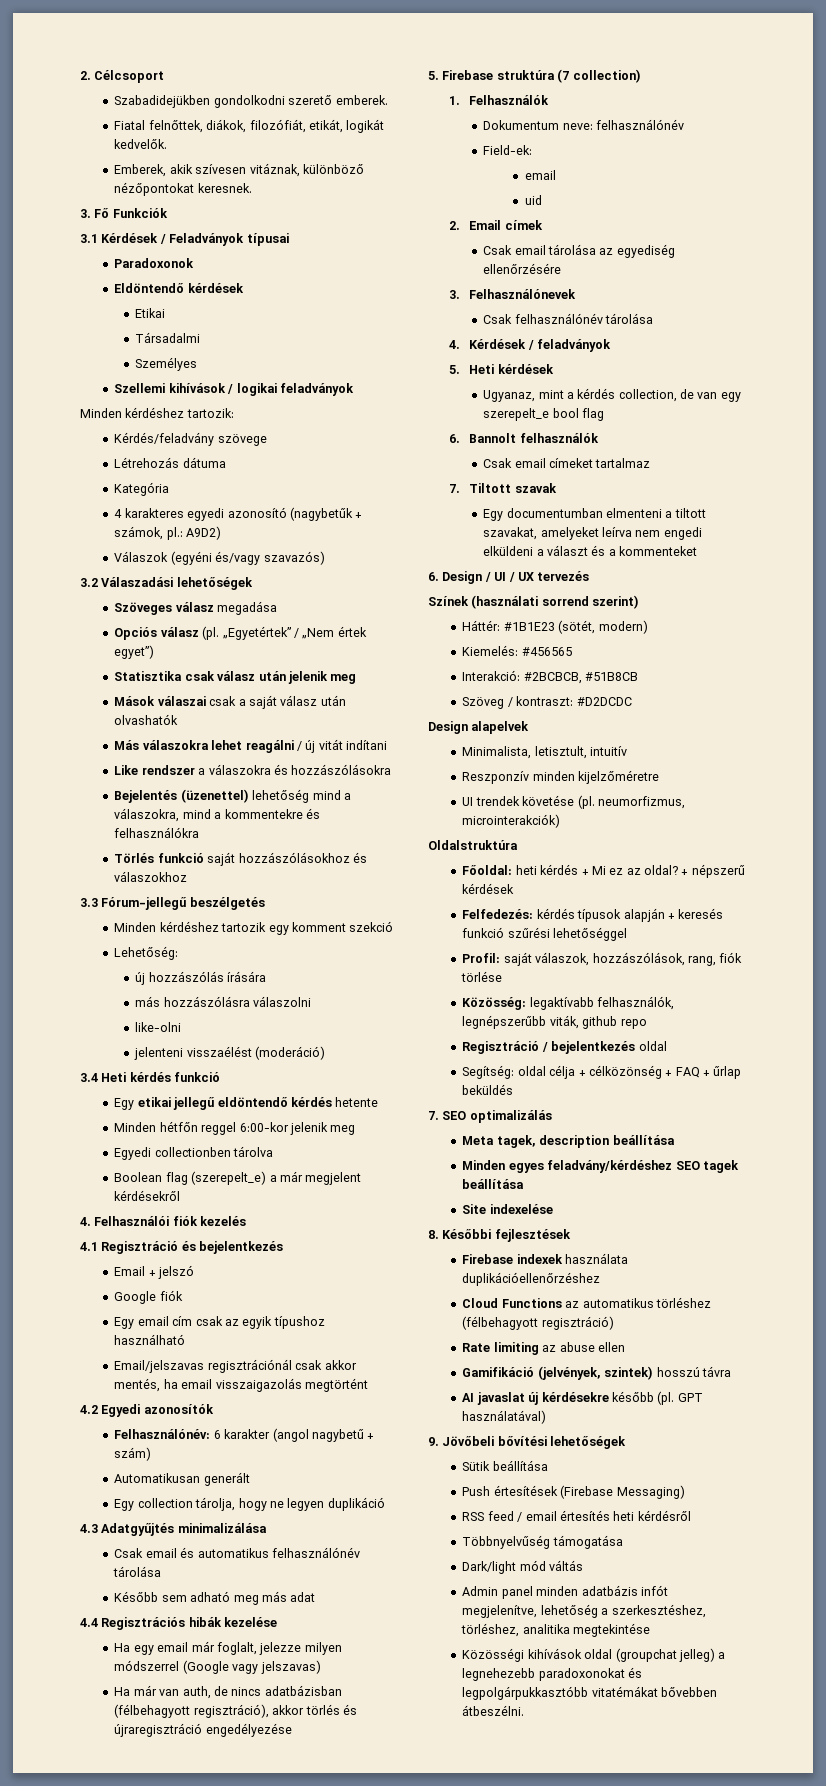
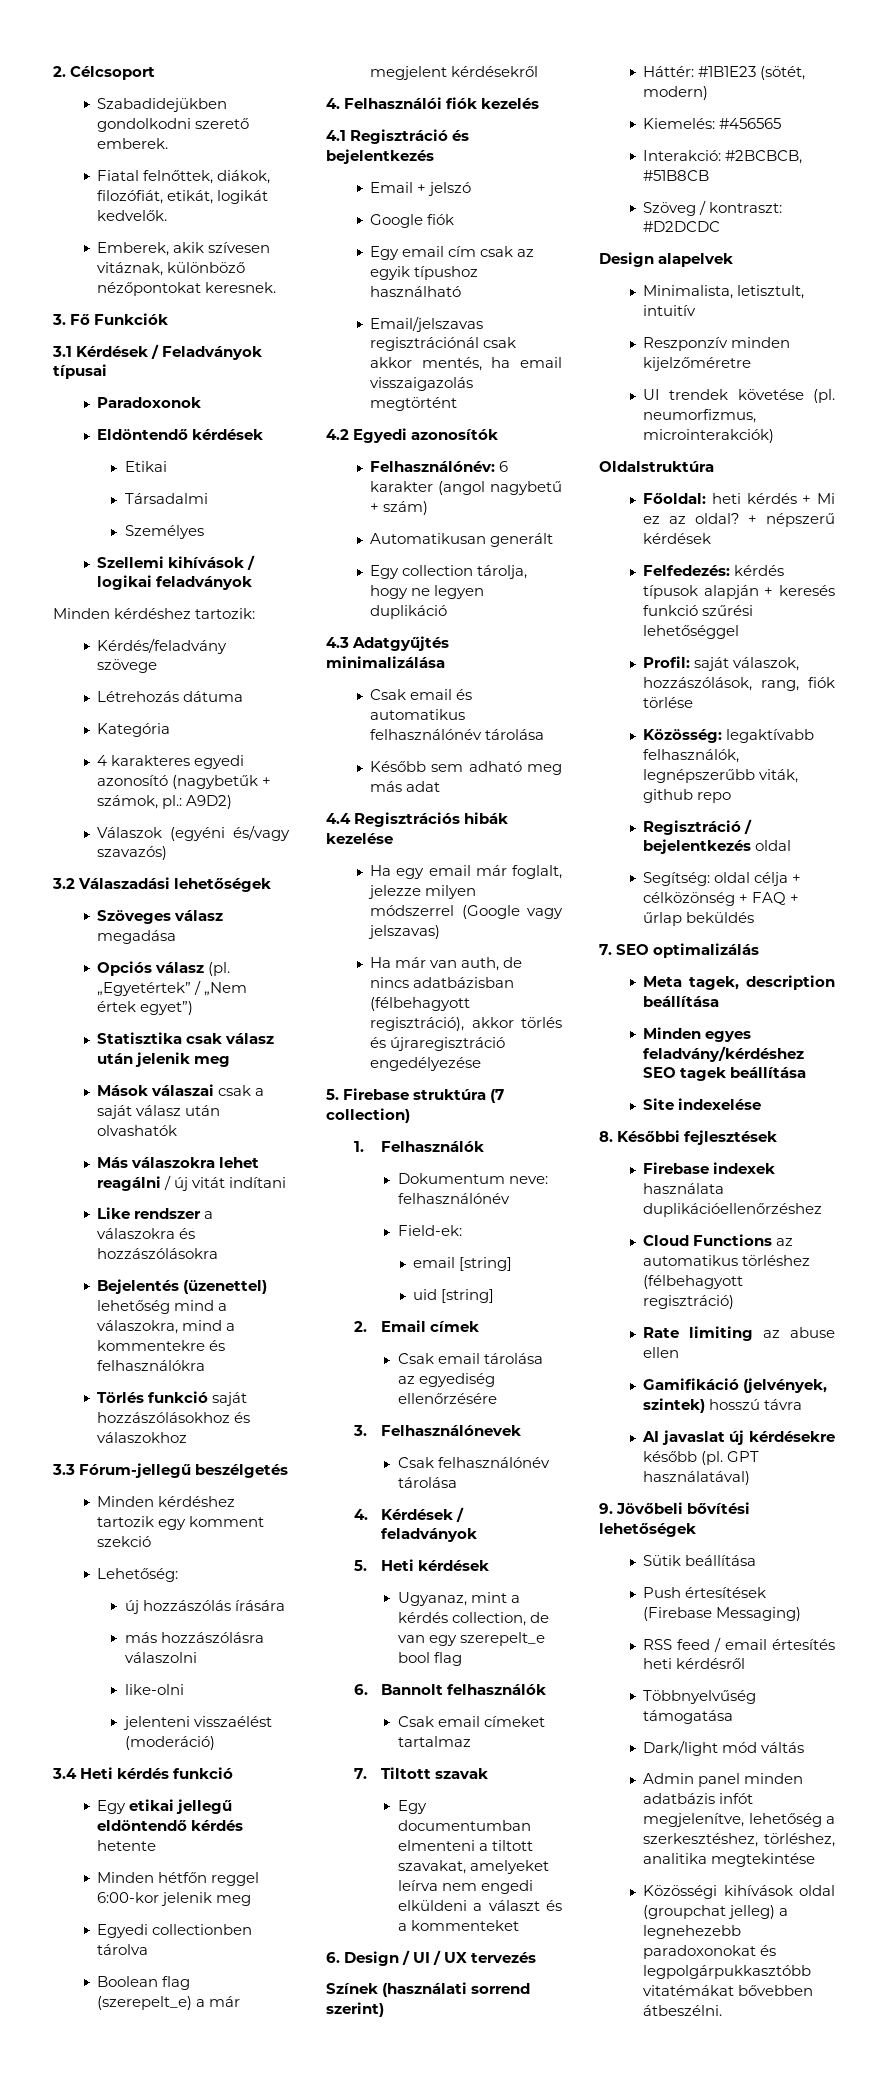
  Field-ek:
- email
+ email [string]
- uid
+ uid [string]

